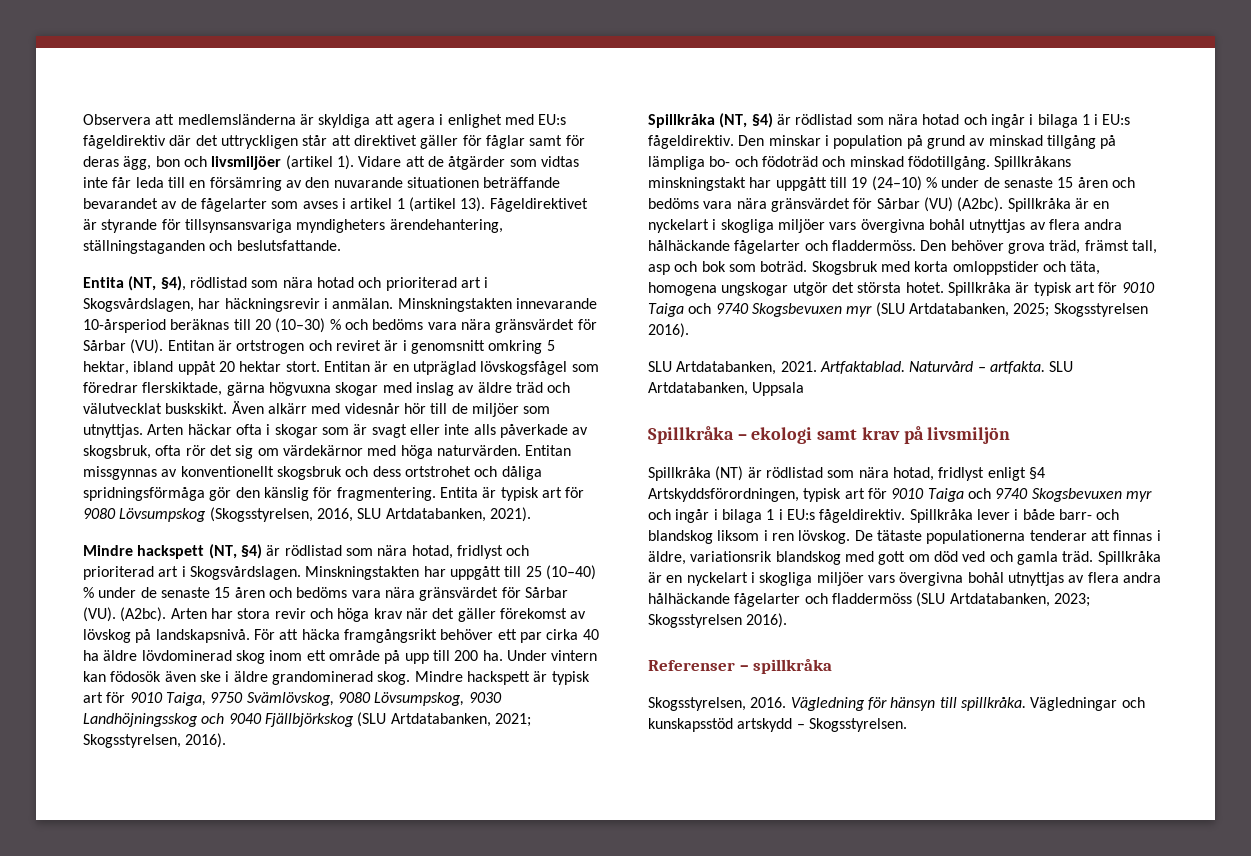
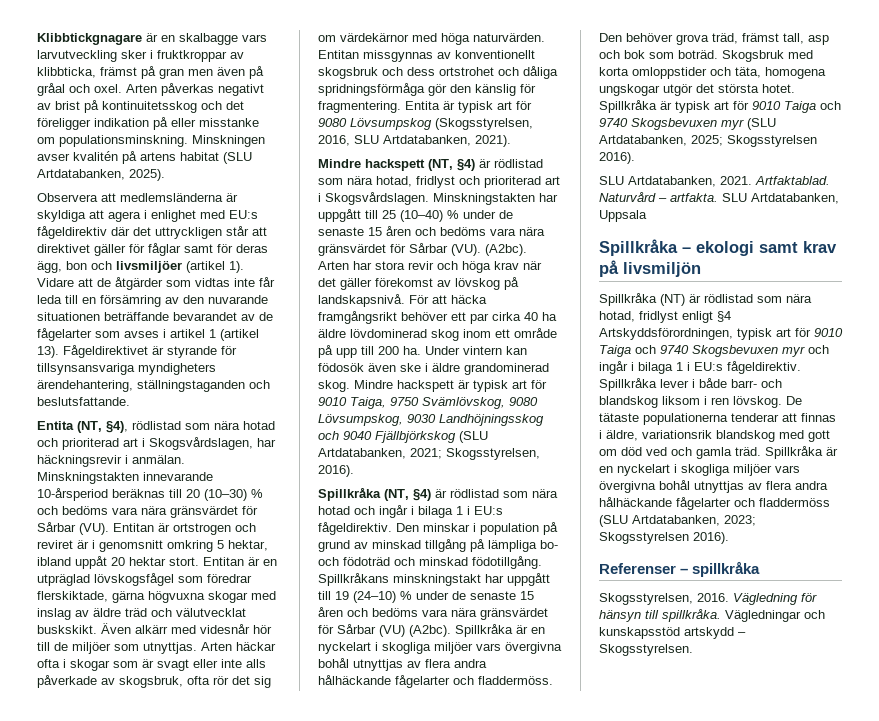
+ Klibbtickgnagare är en skalbagge vars larvutveckling sker i fruktkroppar av klibbticka, främst på gran men även på gråal och oxel. Arten påverkas negativt av brist på kontinuitetsskog och det föreligger indikation på eller misstanke om populationsminskning. Minskningen avser kvalitén på artens habitat (SLU Artdatabanken, 2025).

